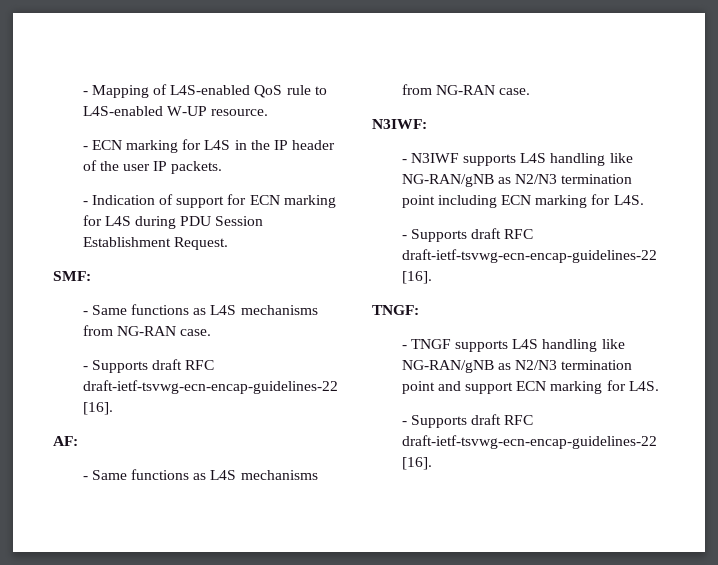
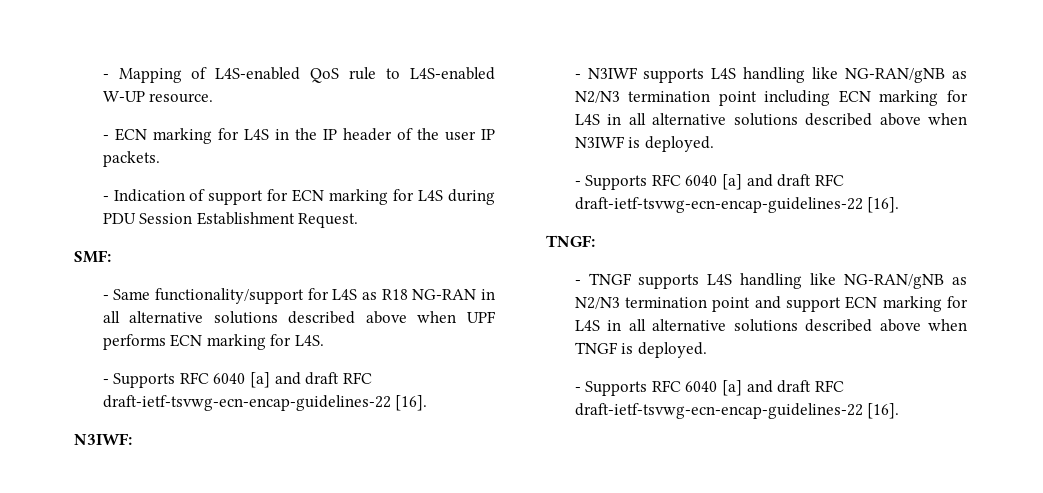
  SMF:
- - Same functions as L4S mechanisms from NG-RAN case.
- - Supports draft RFC draft-ietf-tsvwg-ecn-encap-guidelines-22 [16].
- AF:
- - Same functions as L4S mechanisms from NG-RAN case.
+ - Same functionality/support for L4S as R18 NG-RAN in all alternative solutions described above when UPF performs ECN marking for L4S.
+ - Supports RFC 6040 [a] and draft RFC draft-ietf-tsvwg-ecn-encap-guidelines-22 [16].
- - N3IWF supports L4S handling like NG-RAN/gNB as N2/N3 termination point including ECN marking for L4S.
- - Supports draft RFC draft-ietf-tsvwg-ecn-encap-guidelines-22 [16].
+ - N3IWF supports L4S handling like NG-RAN/gNB as N2/N3 termination point including ECN marking for L4S in all alternative solutions described above when N3IWF is deployed.
+ - Supports RFC 6040 [a] and draft RFC draft-ietf-tsvwg-ecn-encap-guidelines-22 [16].
- - TNGF supports L4S handling like NG-RAN/gNB as N2/N3 termination point and support ECN marking for L4S.
- - Supports draft RFC draft-ietf-tsvwg-ecn-encap-guidelines-22 [16].
+ - TNGF supports L4S handling like NG-RAN/gNB as N2/N3 termination point and support ECN marking for L4S in all alternative solutions described above when TNGF is deployed.
+ - Supports RFC 6040 [a] and draft RFC draft-ietf-tsvwg-ecn-encap-guidelines-22 [16].

